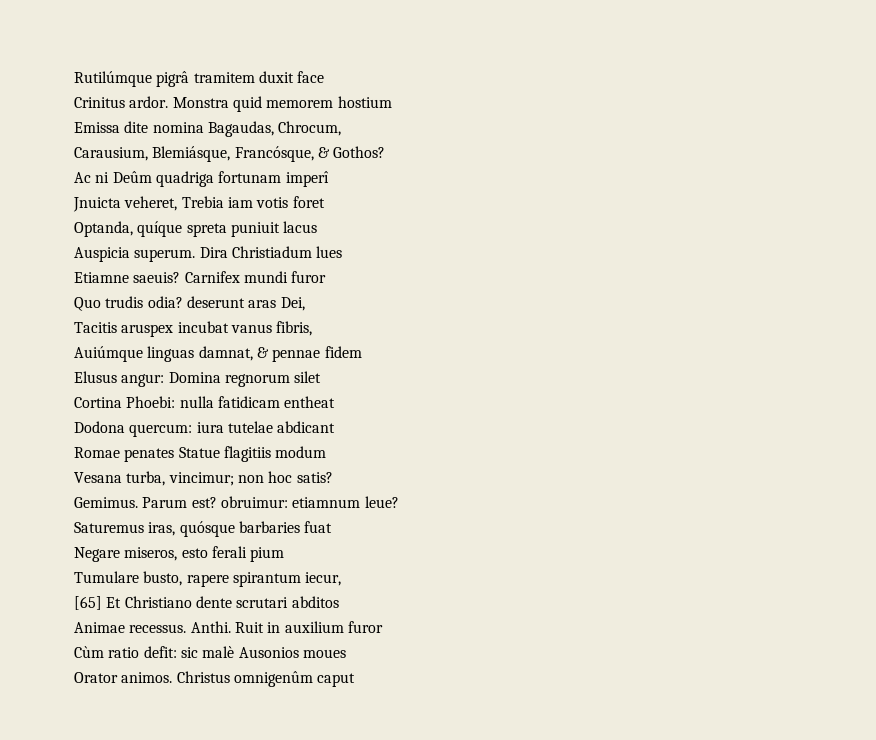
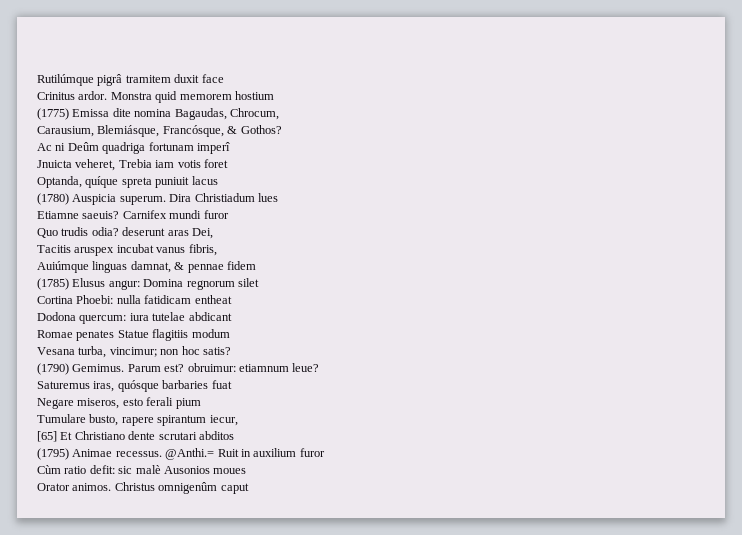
- Emissa dite nomina Bagaudas, Chrocum,
+ (1775) Emissa dite nomina Bagaudas, Chrocum,
- Auspicia superum.
+ (1780) Auspicia superum.
- Elusus angur: Domina regnorum silet
+ (1785) Elusus angur: Domina regnorum silet
- Gemimus.
+ (1790) Gemimus.
- Animae recessus.
+ (1795) Animae recessus.
- Anthi. Ruit in auxilium furor
+ @Anthi.= Ruit in auxilium furor

